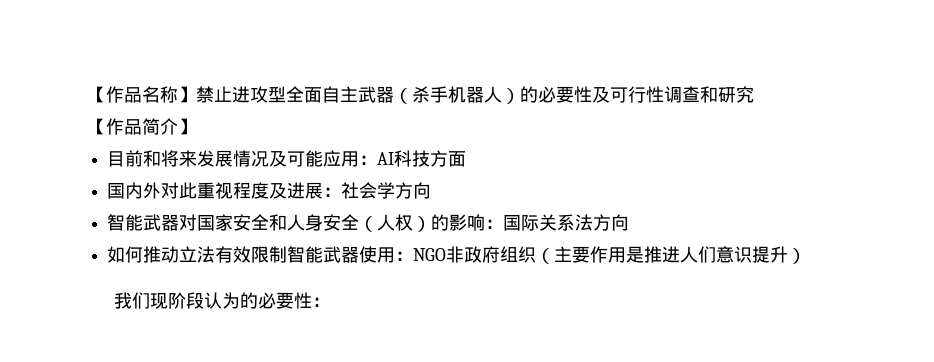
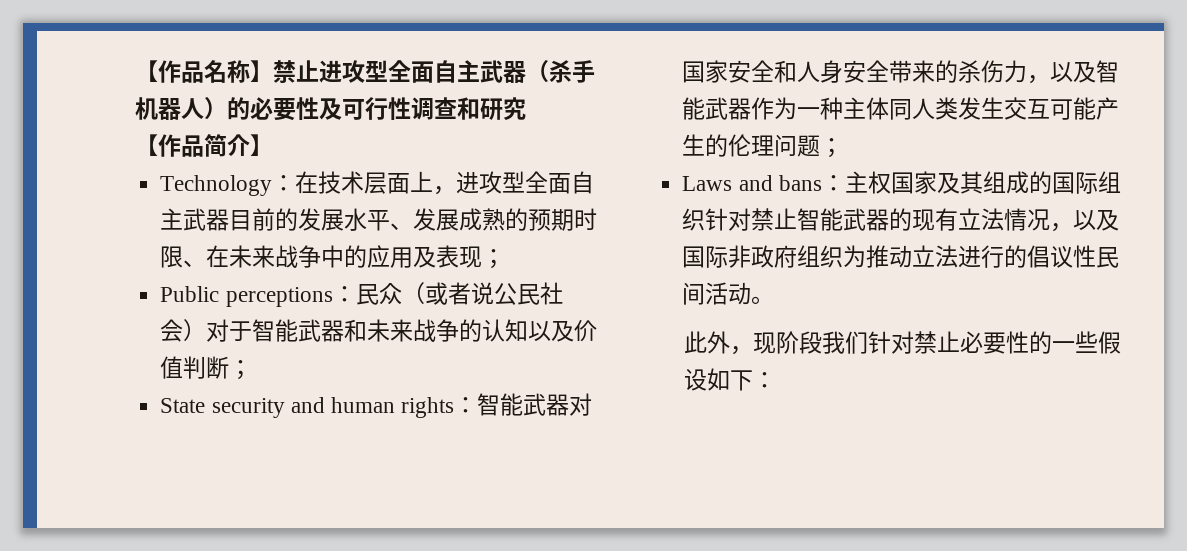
- 目前和将来发展情况及可能应用：AI科技方面
- 国内外对此重视程度及进展：社会学方向
- 智能武器对国家安全和人身安全（人权）的影响：国际关系法方向
- 如何推动立法有效限制智能武器使用：NGO非政府组织（主要作用是推进人们意识提升）
- 我们现阶段认为的必要性：
+ Technology：在技术层面上，进攻型全面自主武器目前的发展水平、发展成熟的预期时限、在未来战争中的应用及表现；
+ Public perceptions：民众（或者说公民社会）对于智能武器和未来战争的认知以及价值判断；
+ State security and human rights：智能武器对国家安全和人身安全带来的杀伤力，以及智能武器作为一种主体同人类发生交互可能产生的伦理问题；
+ Laws and bans：主权国家及其组成的国际组织针对禁止智能武器的现有立法情况，以及国际非政府组织为推动立法进行的倡议性民间活动。
+ 此外，现阶段我们针对禁止必要性的一些假设如下：

